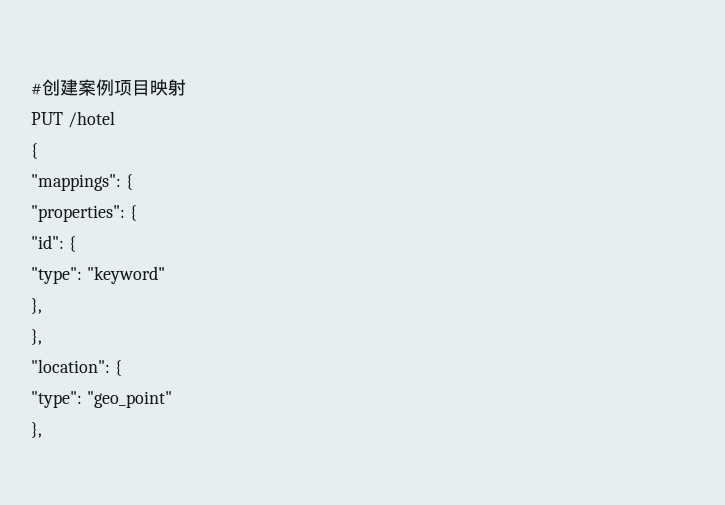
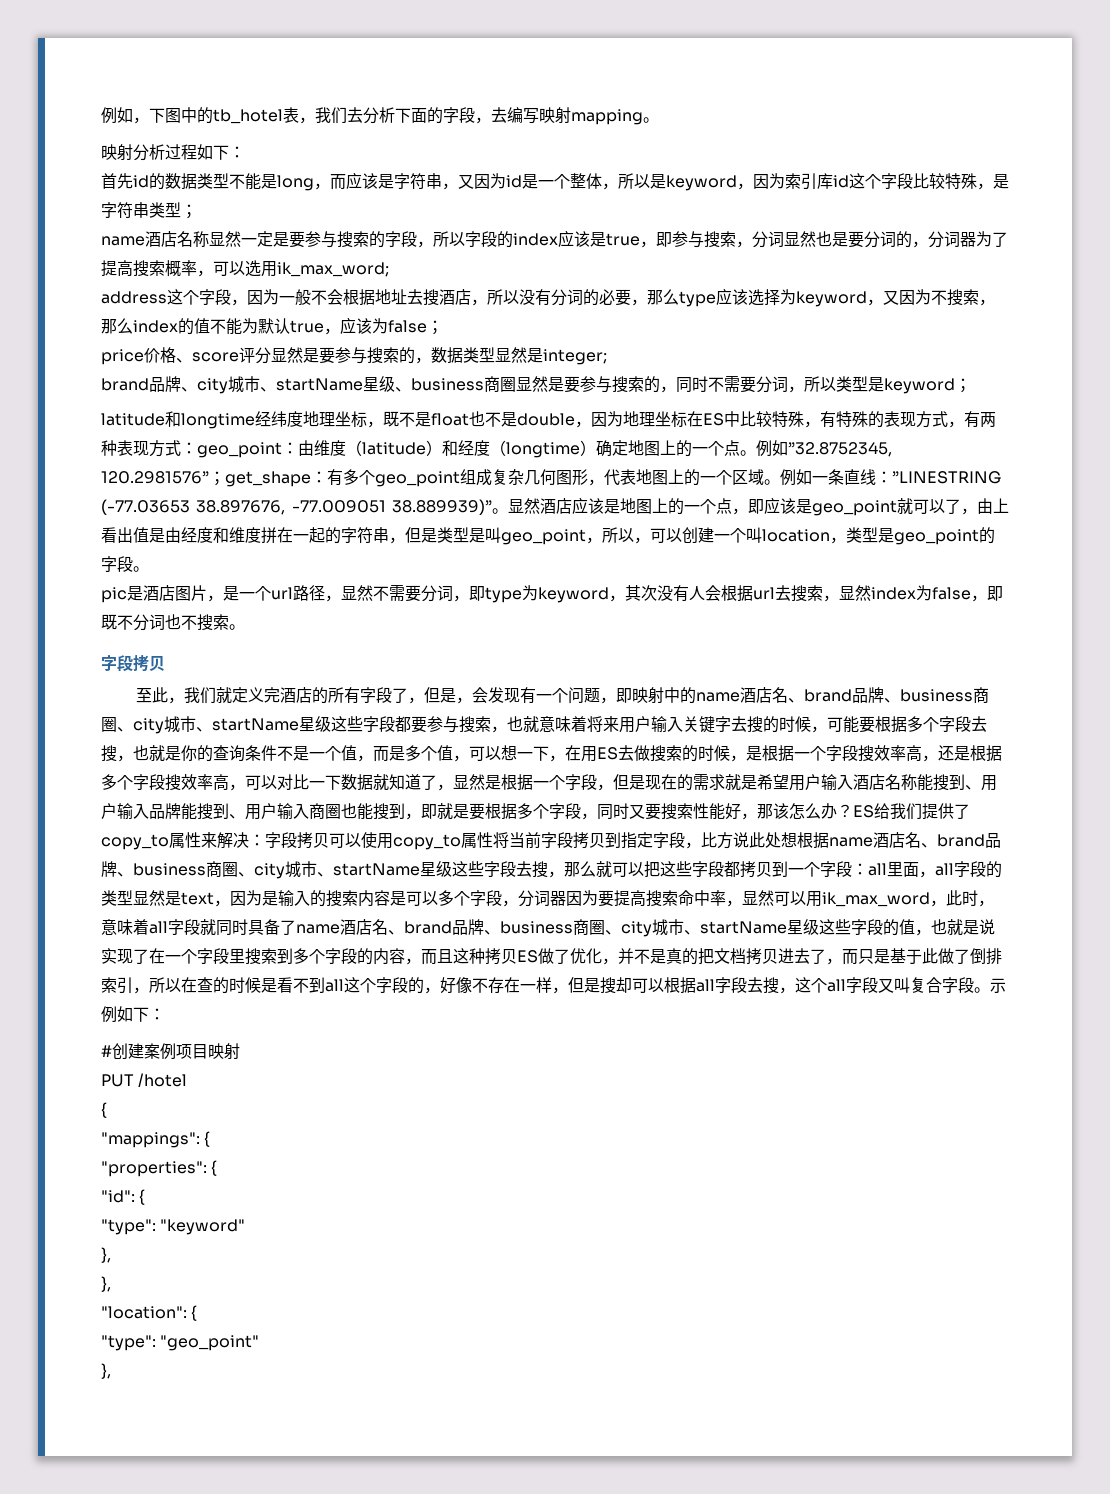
+ 例如，下图中的tb_hotel表，我们去分析下面的字段，去编写映射mapping。
+ 映射分析过程如下：
+ 首先id的数据类型不能是long，而应该是字符串，又因为id是一个整体，所以是keyword，因为索引库id这个字段比较特殊，是字符串类型；
+ name酒店名称显然一定是要参与搜索的字段，所以字段的index应该是true，即参与搜索，分词显然也是要分词的，分词器为了提高搜索概率，可以选用ik_max_word;
+ address这个字段，因为一般不会根据地址去搜酒店，所以没有分词的必要，那么type应该选择为keyword，又因为不搜索，那么index的值不能为默认true，应该为false；
+ price价格、score评分显然是要参与搜索的，数据类型显然是integer;
+ brand品牌、city城市、startName星级、business商圈显然是要参与搜索的，同时不需要分词，所以类型是keyword；
+ latitude和longtime经纬度地理坐标，既不是float也不是double，因为地理坐标在ES中比较特殊，有特殊的表现方式，有两种表现方式：geo_point：由维度（latitude）和经度（longtime）确定地图上的一个点。例如”32.8752345, 120.2981576”；get_shape：有多个geo_point组成复杂几何图形，代表地图上的一个区域。例如一条直线：”LINESTRING (-77.03653 38.897676, -77.009051 38.889939)”。显然酒店应该是地图上的一个点，即应该是geo_point就可以了，由上看出值是由经度和维度拼在一起的字符串，但是类型是叫geo_point，所以，可以创建一个叫location，类型是geo_point的字段。
+ pic是酒店图片，是一个url路径，显然不需要分词，即type为keyword，其次没有人会根据url去搜索，显然index为false，即既不分词也不搜索。
+ 字段拷贝
+ 至此，我们就定义完酒店的所有字段了，但是，会发现有一个问题，即映射中的name酒店名、brand品牌、business商圈、city城市、startName星级这些字段都要参与搜索，也就意味着将来用户输入关键字去搜的时候，可能要根据多个字段去搜，也就是你的查询条件不是一个值，而是多个值，可以想一下，在用ES去做搜索的时候，是根据一个字段搜效率高，还是根据多个字段搜效率高，可以对比一下数据就知道了，显然是根据一个字段，但是现在的需求就是希望用户输入酒店名称能搜到、用户输入品牌能搜到、用户输入商圈也能搜到，即就是要根据多个字段，同时又要搜索性能好，那该怎么办？ES给我们提供了copy_to属性来解决：字段拷贝可以使用copy_to属性将当前字段拷贝到指定字段，比方说此处想根据name酒店名、brand品牌、business商圈、city城市、startName星级这些字段去搜，那么就可以把这些字段都拷贝到一个字段：all里面，all字段的类型显然是text，因为是输入的搜索内容是可以多个字段，分词器因为要提高搜索命中率，显然可以用ik_max_word，此时，意味着all字段就同时具备了name酒店名、brand品牌、business商圈、city城市、startName星级这些字段的值，也就是说实现了在一个字段里搜索到多个字段的内容，而且这种拷贝ES做了优化，并不是真的把文档拷贝进去了，而只是基于此做了倒排索引，所以在查的时候是看不到all这个字段的，好像不存在一样，但是搜却可以根据all字段去搜，这个all字段又叫复合字段。示例如下：

